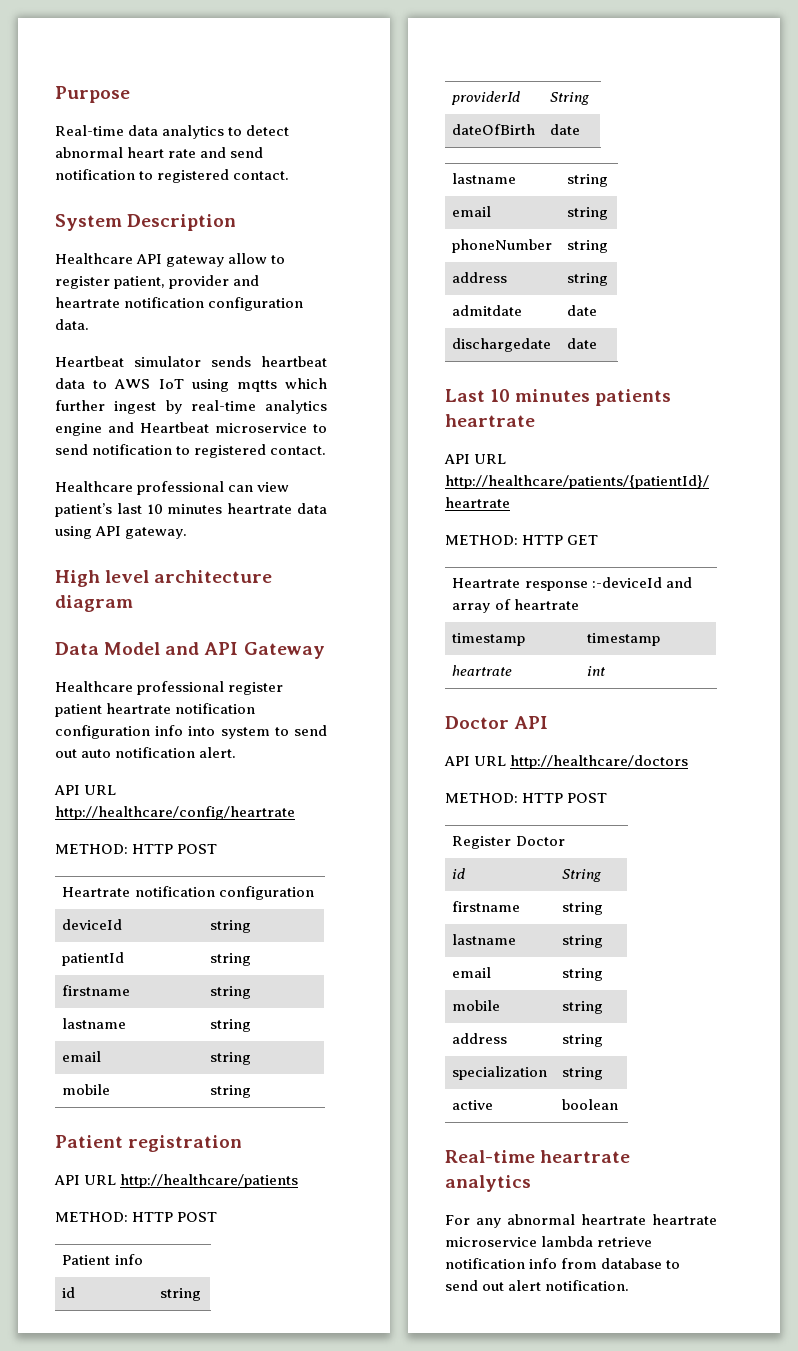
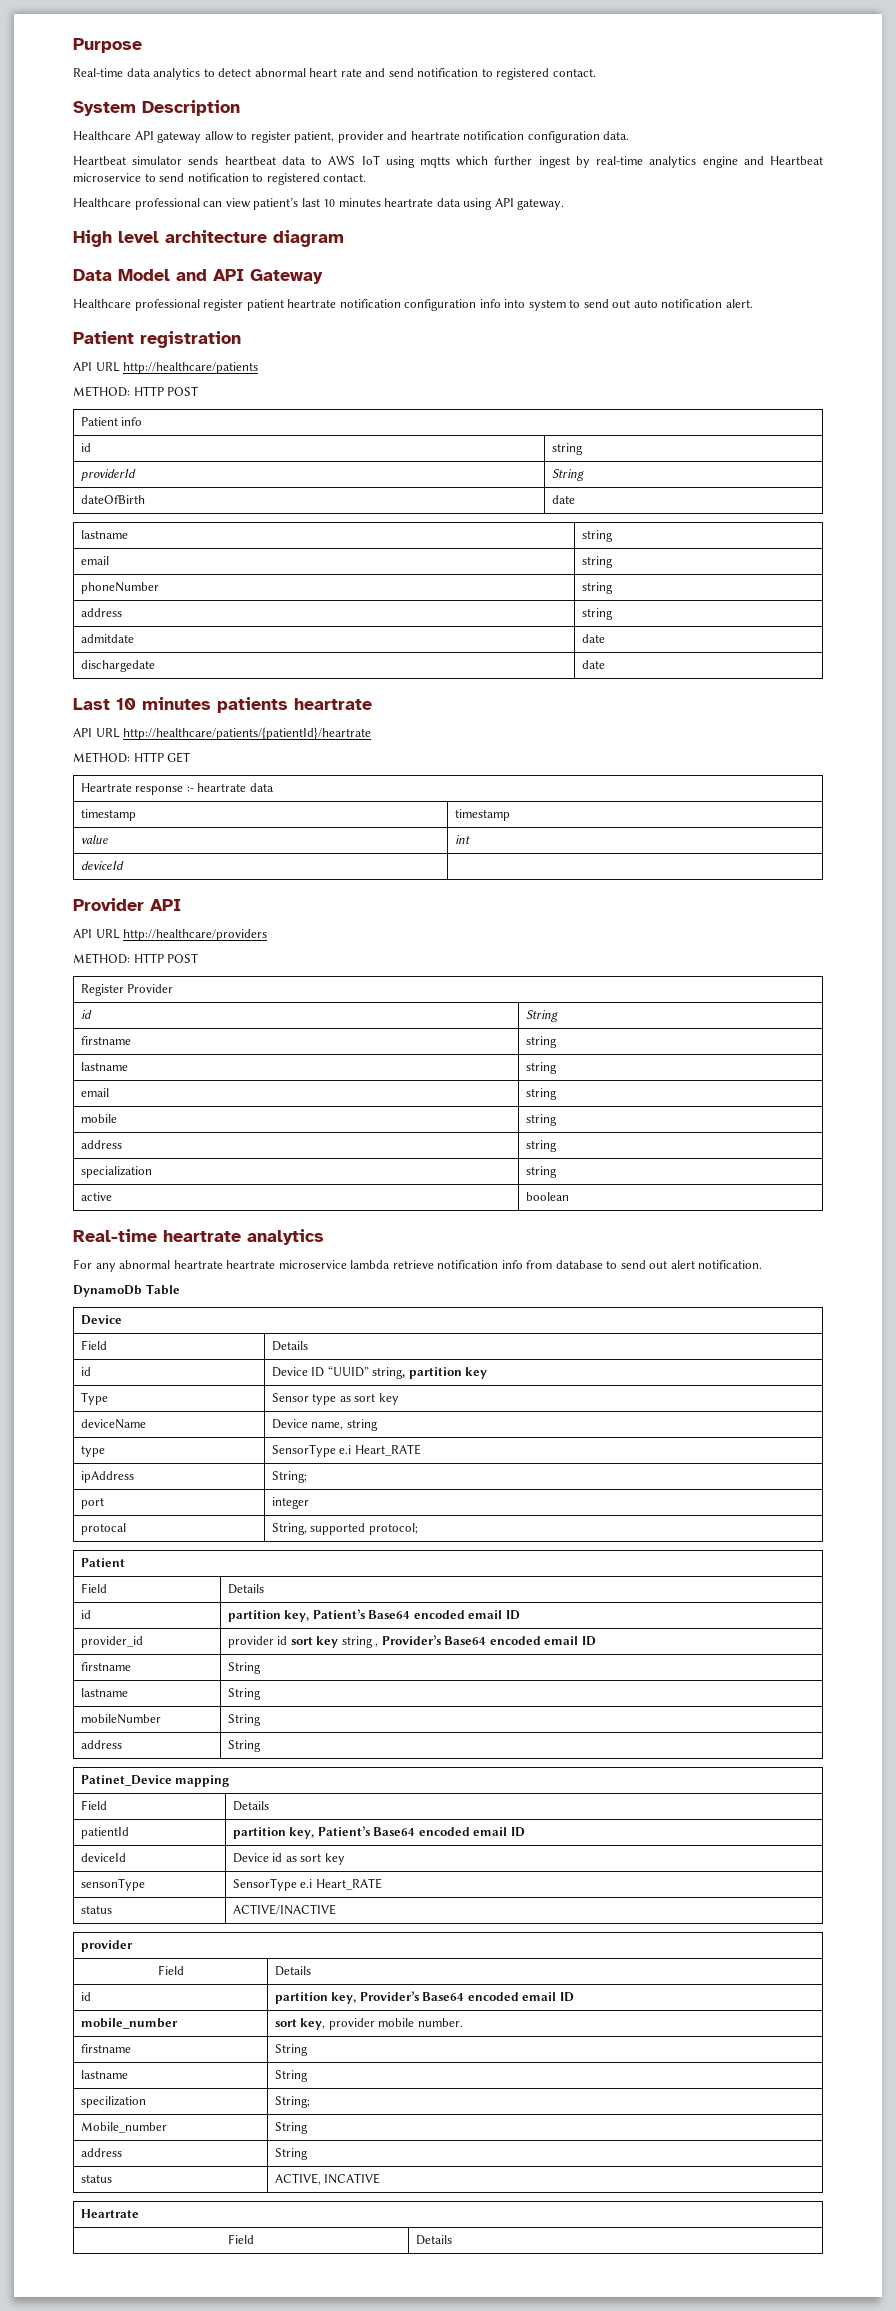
- API URL http://healthcare/config/heartrate
- METHOD: HTTP POST
- Heartrate notification configuration
- deviceId | string
- patientId | string
- firstname | string
- lastname | string
- email | string
- mobile | string
- Heartrate response :-deviceId and array of heartrate
+ Heartrate response :- heartrate data
- heartrate | int
- Doctor API
+ value | int
+ deviceId |
+ Provider API
- API URL http://healthcare/doctors
+ API URL http://healthcare/providers
- Register Doctor
+ Register Provider
+ DynamoDb Table
+ Device
+ Field | Details
+ id | Device ID “UUID” string, partition key
+ Type | Sensor type as sort key
+ deviceName | Device name, string
+ type | SensorType e.i Heart_RATE
+ ipAddress | String;
+ port | integer
+ protocal | String, supported protocol;
+ Patient
+ Field | Details
+ id | partition key, Patient’s Base64 encoded email ID
+ provider_id | provider id sort key string , Provider’s Base64 encoded email ID
+ firstname | String
+ lastname | String
+ mobileNumber | String
+ address | String
+ Patinet_Device mapping
+ Field | Details
+ patientId | partition key, Patient’s Base64 encoded email ID
+ deviceId | Device id as sort key
+ sensonType | SensorType e.i Heart_RATE
+ status | ACTIVE/INACTIVE
+ provider
+ Field | Details
+ id | partition key, Provider’s Base64 encoded email ID
+ mobile_number | sort key, provider mobile number.
+ firstname | String
+ lastname | String
+ specilization | String;
+ Mobile_number | String
+ address | String
+ status | ACTIVE, INCATIVE
+ Heartrate
+ Field | Details

